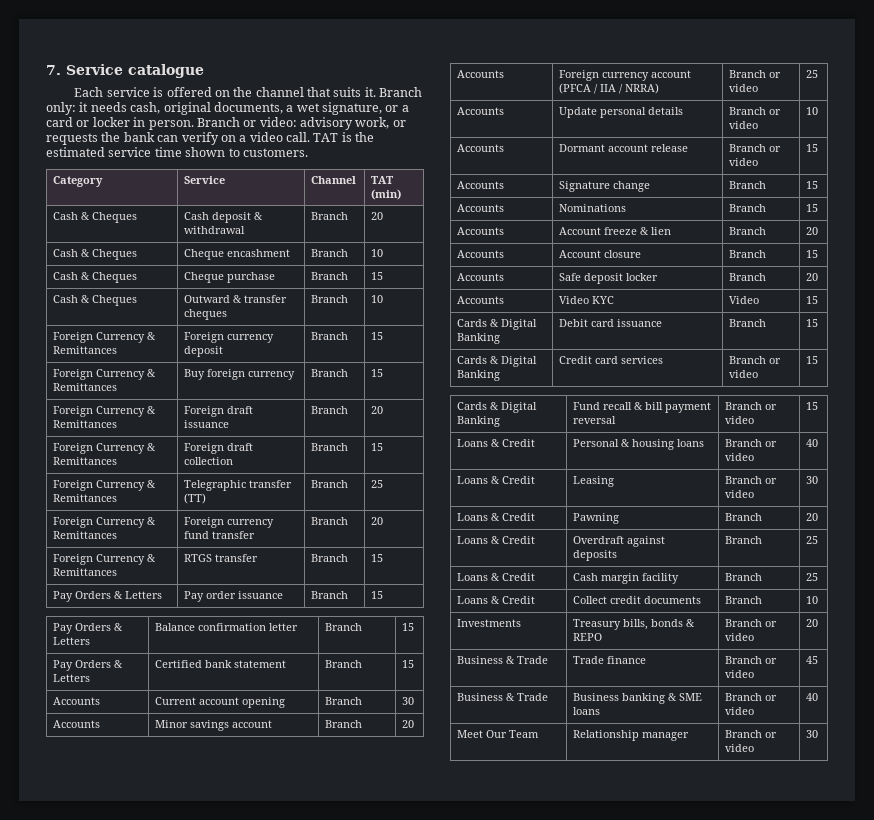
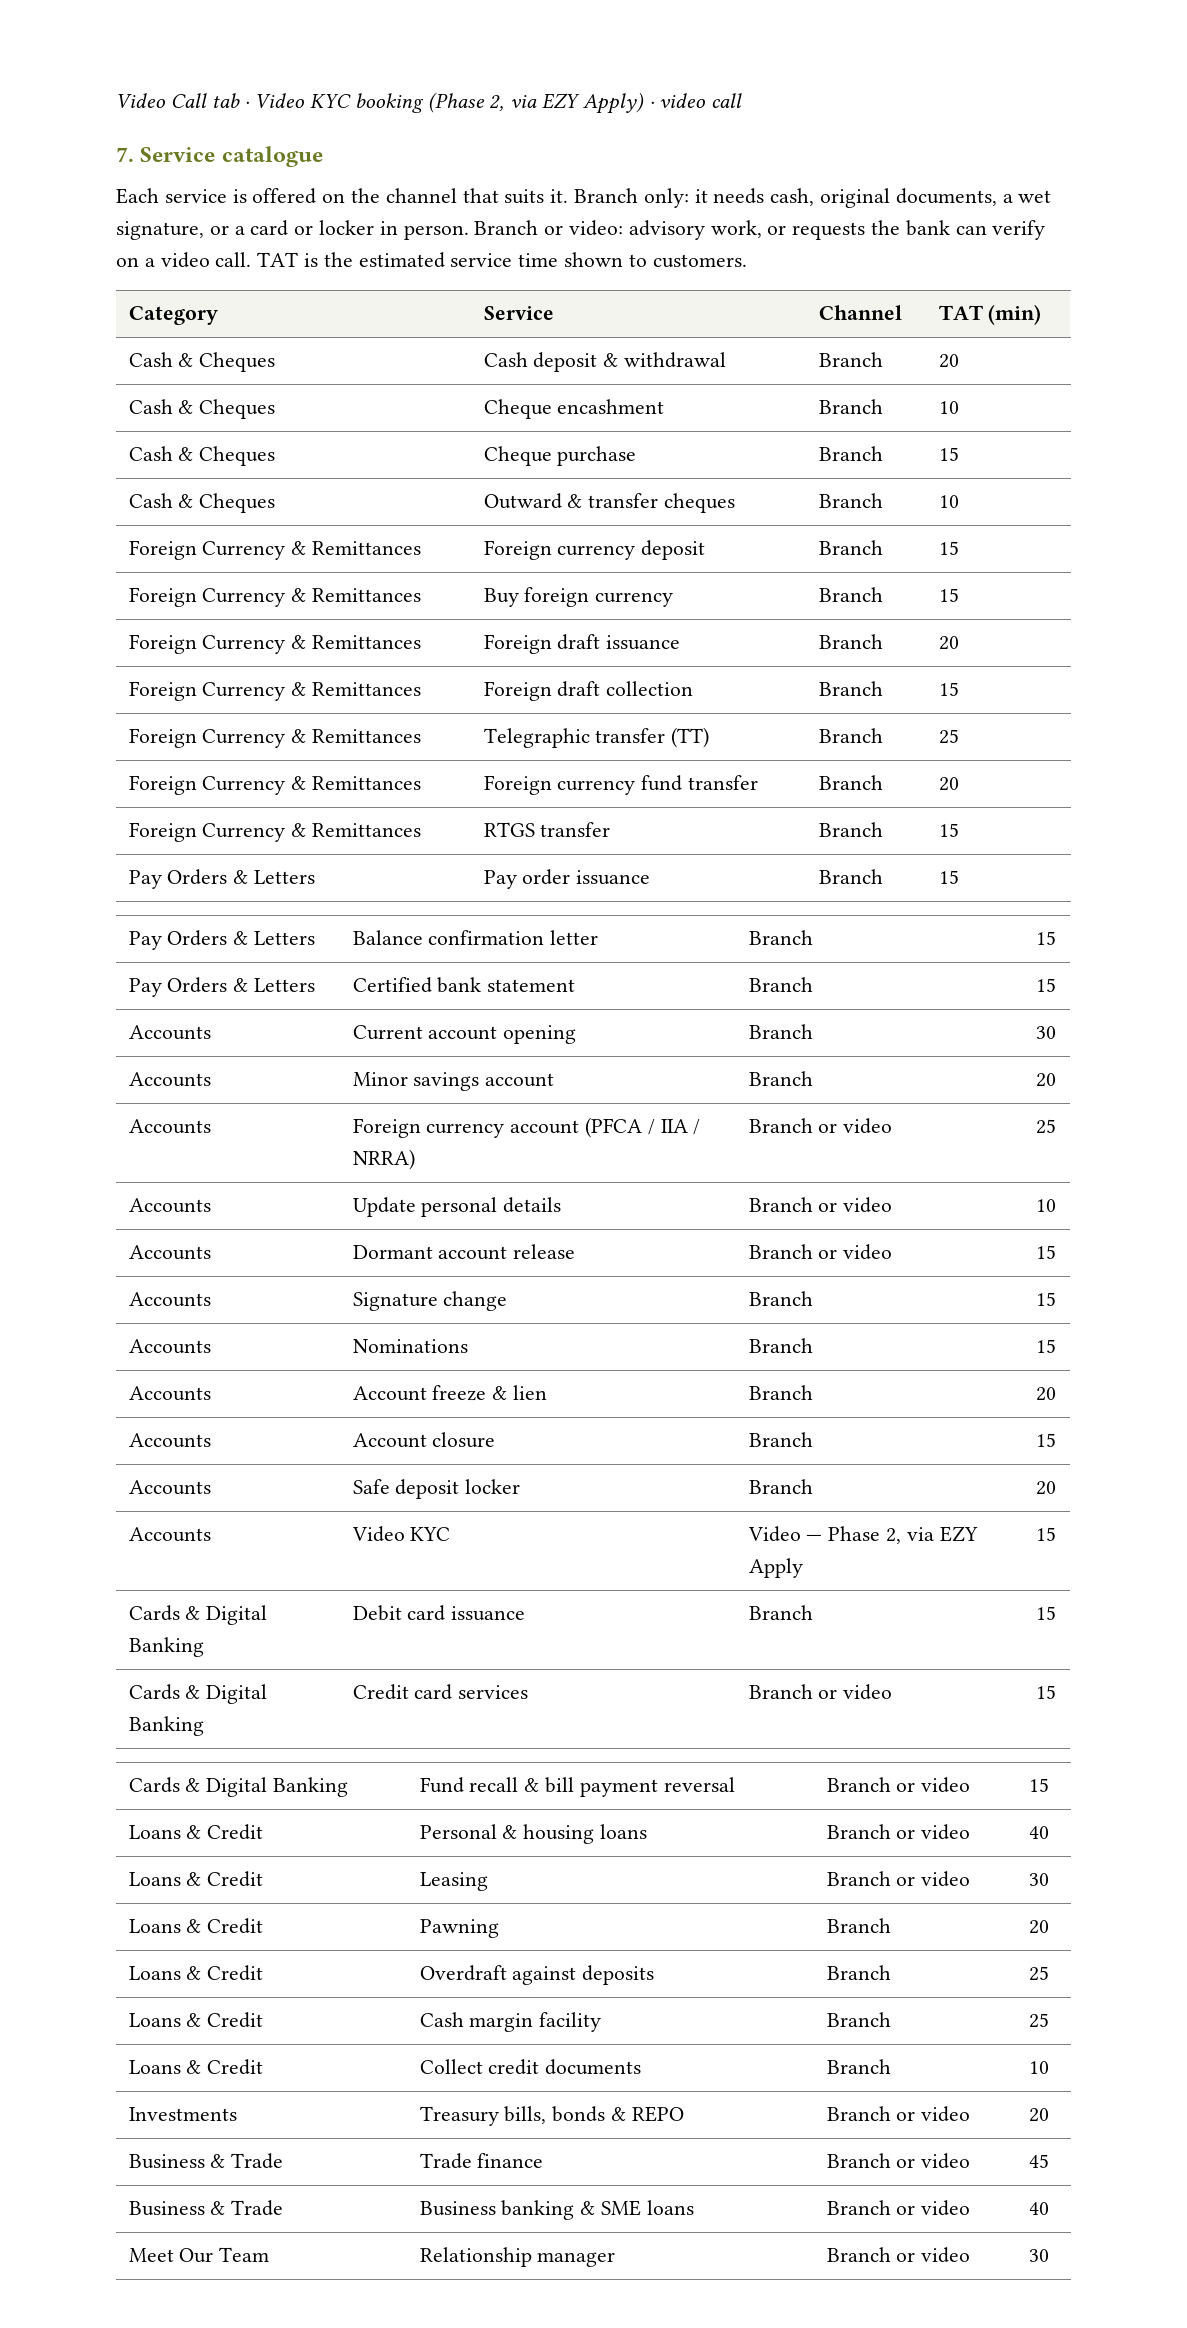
+ Video Call tab · Video KYC booking (Phase 2, via EZY Apply) · video call
- Accounts | Video KYC | Video | 15
+ Accounts | Video KYC | Video — Phase 2, via EZY Apply | 15

